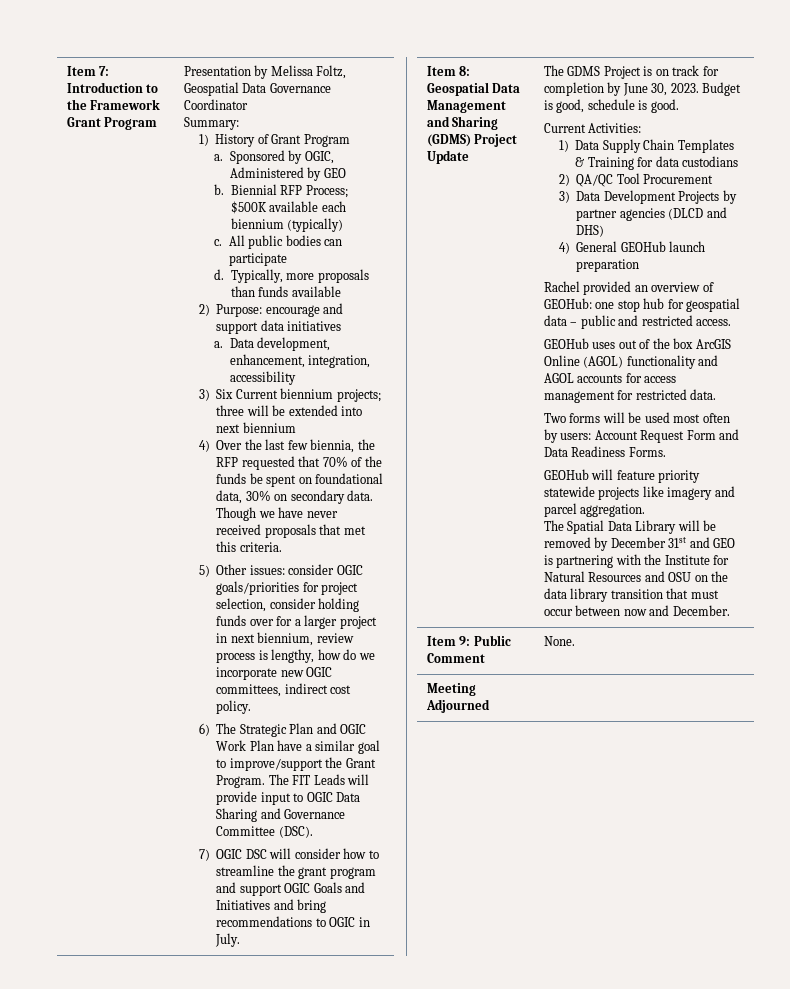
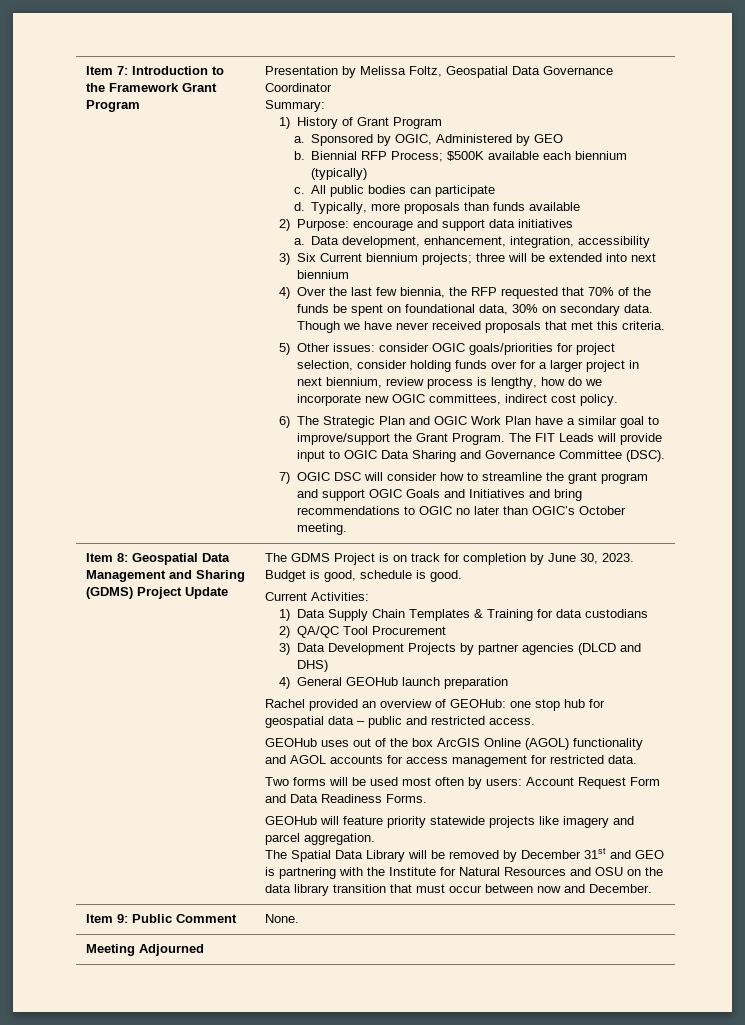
- 7) OGIC DSC will consider how to streamline the grant program and support OGIC Goals and Initiatives and bring recommendations to OGIC in July.
+ 7) OGIC DSC will consider how to streamline the grant program and support OGIC Goals and Initiatives and bring recommendations to OGIC no later than OGIC’s October meeting.

